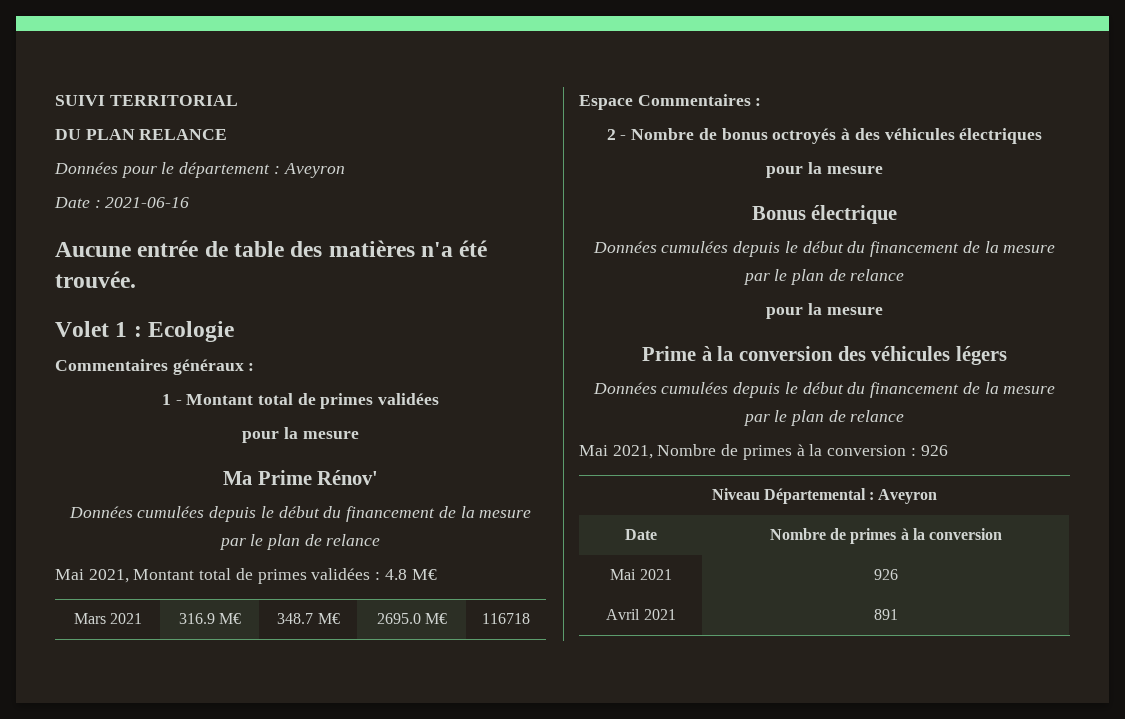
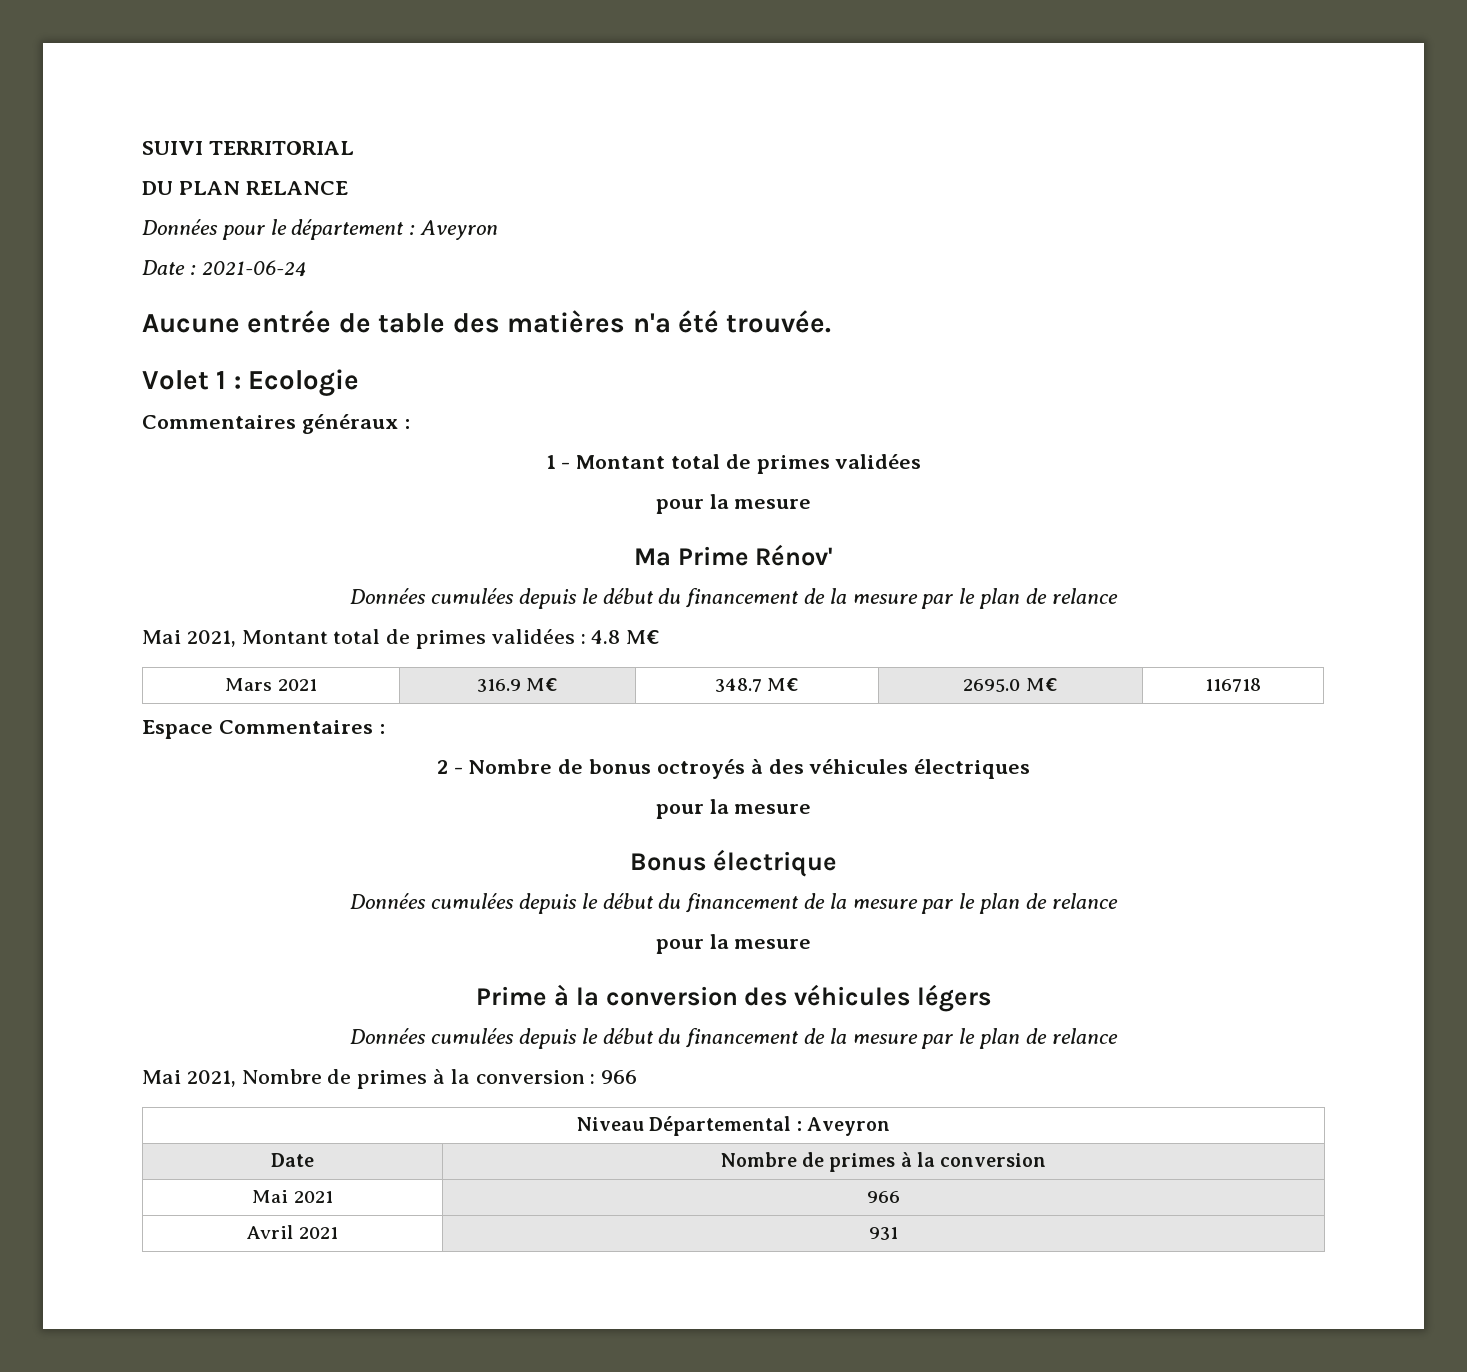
- Date : 2021-06-16
+ Date : 2021-06-24
- Mai 2021, Nombre de primes à la conversion : 926
+ Mai 2021, Nombre de primes à la conversion : 966
- Mai 2021 | 926
+ Mai 2021 | 966
- Avril 2021 | 891
+ Avril 2021 | 931

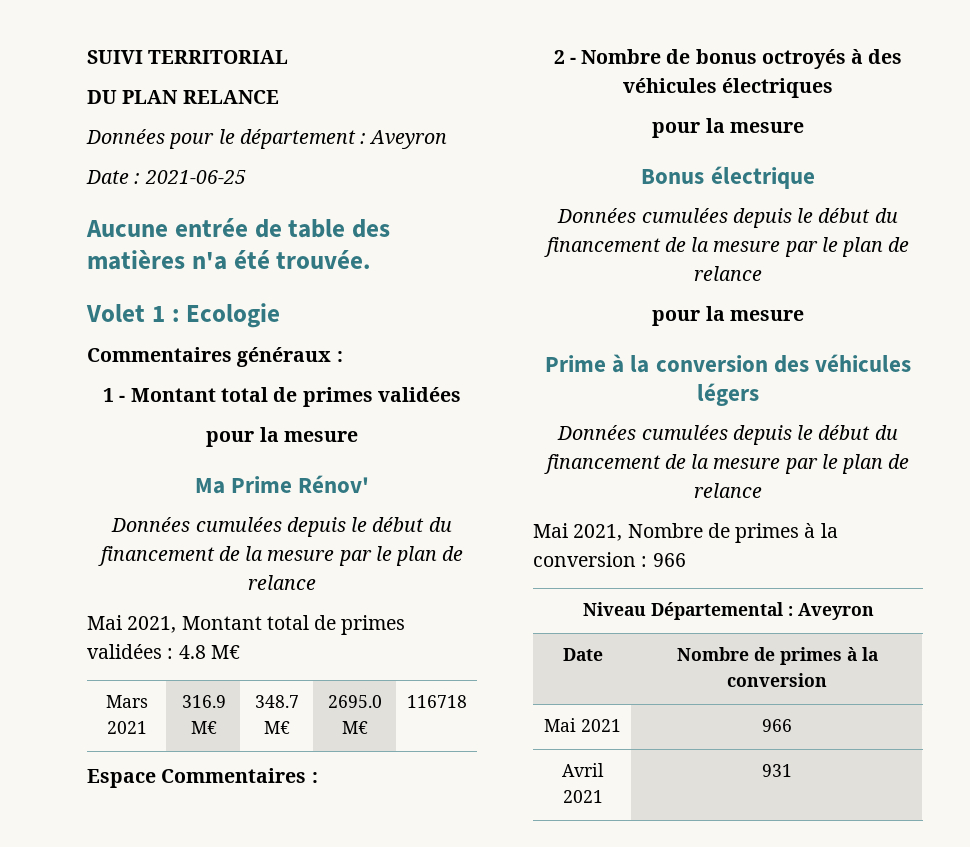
- Date : 2021-06-24
+ Date : 2021-06-25

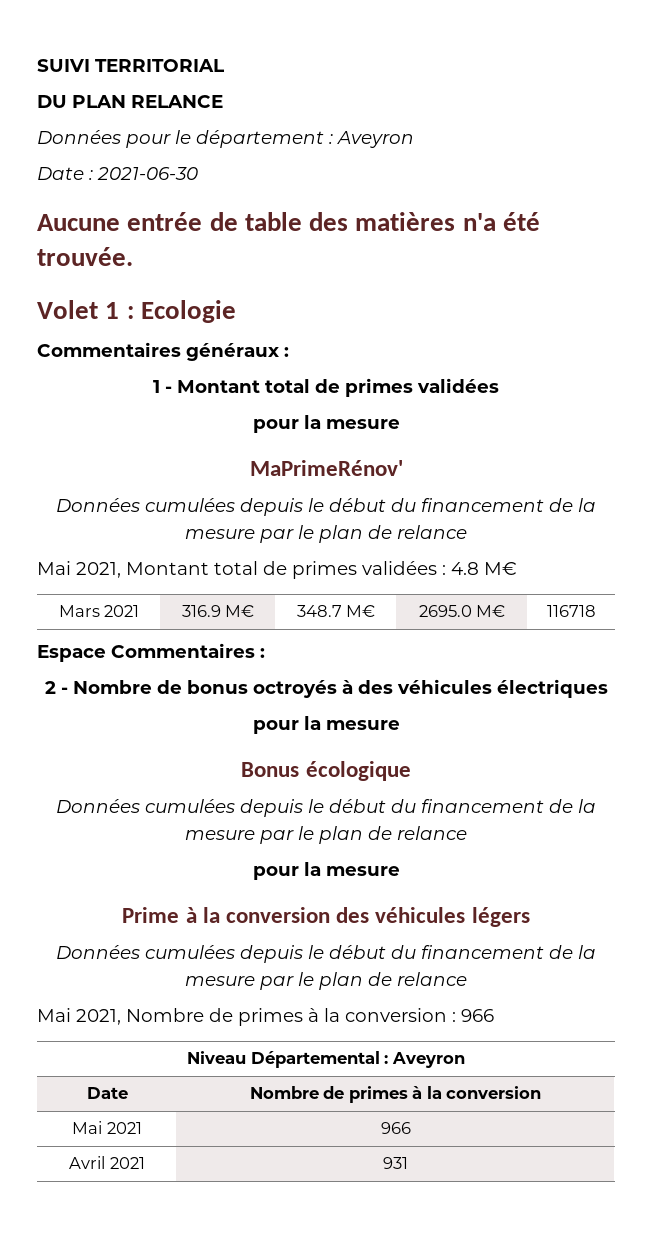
- Date : 2021-06-25
+ Date : 2021-06-30
- Ma Prime Rénov'
+ MaPrimeRénov'
- Bonus électrique
+ Bonus écologique

